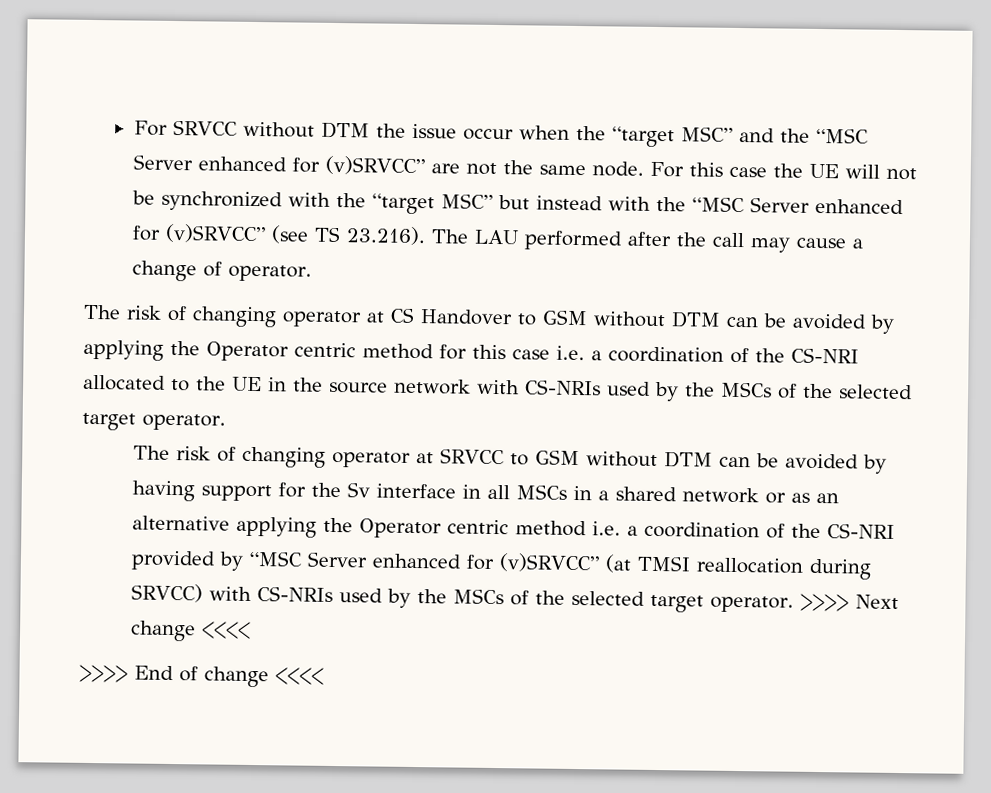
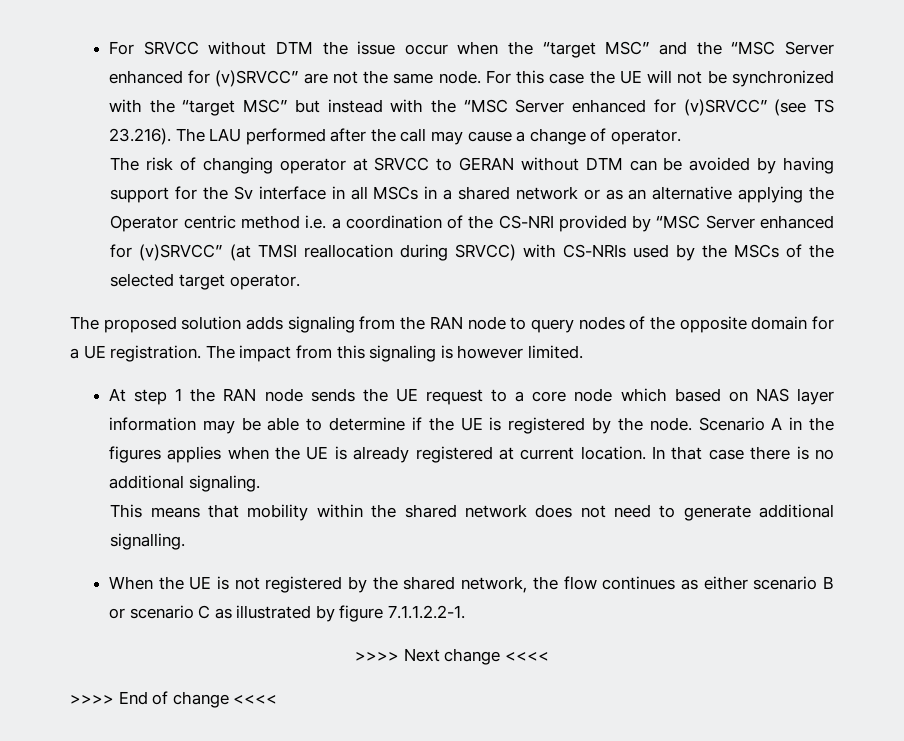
- The risk of changing operator at CS Handover to GSM without DTM can be avoided by applying the Operator centric method for this case i.e. a coordination of the CS-NRI allocated to the UE in the source network with CS-NRIs used by the MSCs of the selected target operator.
- The risk of changing operator at SRVCC to GSM without DTM can be avoided by having support for the Sv interface in all MSCs in a shared network or as an alternative applying the Operator centric method i.e. a coordination of the CS-NRI provided by “MSC Server enhanced for (v)SRVCC” (at TMSI reallocation during SRVCC) with CS-NRIs used by the MSCs of the selected target operator. >>>> Next change <<<<
+ The risk of changing operator at SRVCC to GERAN without DTM can be avoided by having support for the Sv interface in all MSCs in a shared network or as an alternative applying the Operator centric method i.e. a coordination of the CS-NRI provided by “MSC Server enhanced for (v)SRVCC” (at TMSI reallocation during SRVCC) with CS-NRIs used by the MSCs of the selected target operator.
+ The proposed solution adds signaling from the RAN node to query nodes of the opposite domain for a UE registration. The impact from this signaling is however limited.
+ At step 1 the RAN node sends the UE request to a core node which based on NAS layer information may be able to determine if the UE is registered by the node. Scenario A in the figures applies when the UE is already registered at current location. In that case there is no additional signaling.
+ This means that mobility within the shared network does not need to generate additional signalling.
+ When the UE is not registered by the shared network, the flow continues as either scenario B or scenario C as illustrated by figure 7.1.1.2.2-1.
+ >>>> Next change <<<<

